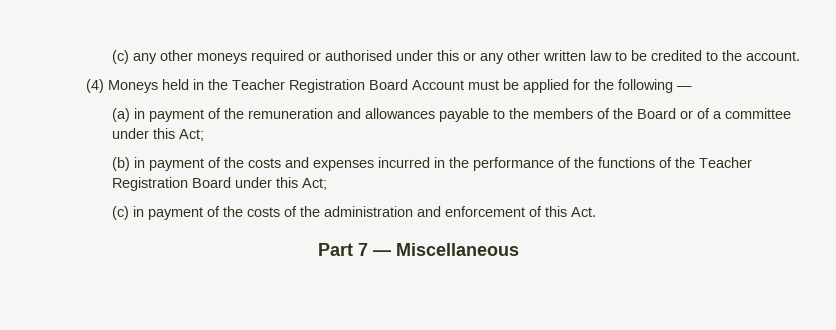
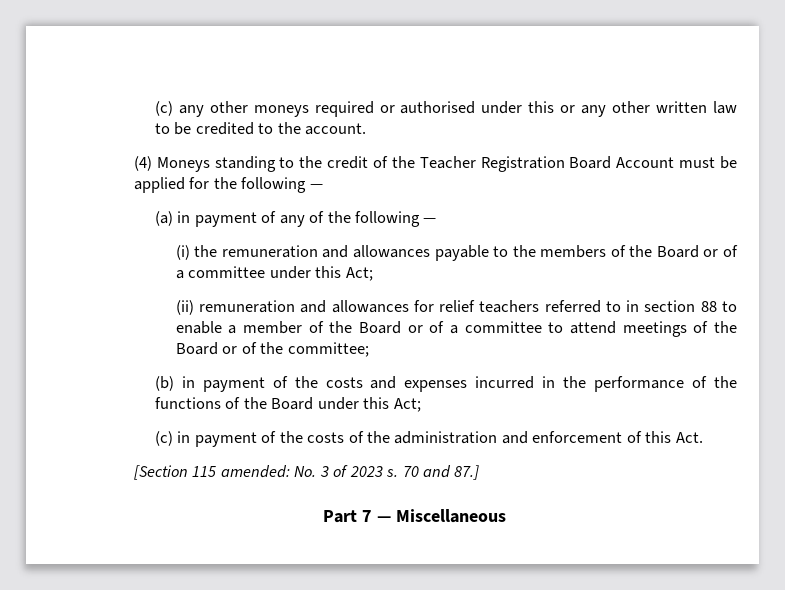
- (4) Moneys held in the Teacher Registration Board Account must be applied for the following —
+ (4) Moneys standing to the credit of the Teacher Registration Board Account must be applied for the following —
- (a) in payment of the remuneration and allowances payable to the members of the Board or of a committee under this Act;
+ (a) in payment of any of the following —
+ (i) the remuneration and allowances payable to the members of the Board or of a committee under this Act;
+ (ii) remuneration and allowances for relief teachers referred to in section 88 to enable a member of the Board or of a committee to attend meetings of the Board or of the committee;
- (b) in payment of the costs and expenses incurred in the performance of the functions of the Teacher Registration Board under this Act;
+ (b) in payment of the costs and expenses incurred in the performance of the functions of the Board under this Act;
+ [Section 115 amended: No. 3 of 2023 s. 70 and 87.]

